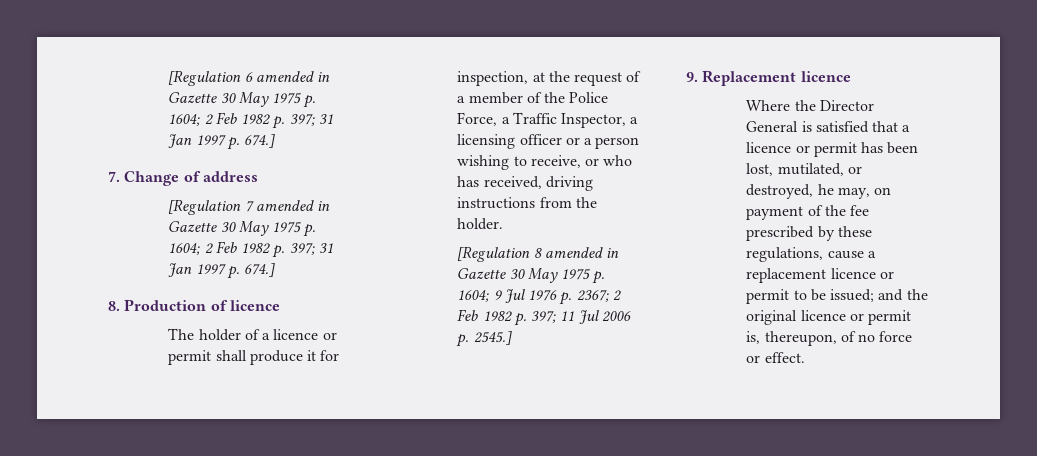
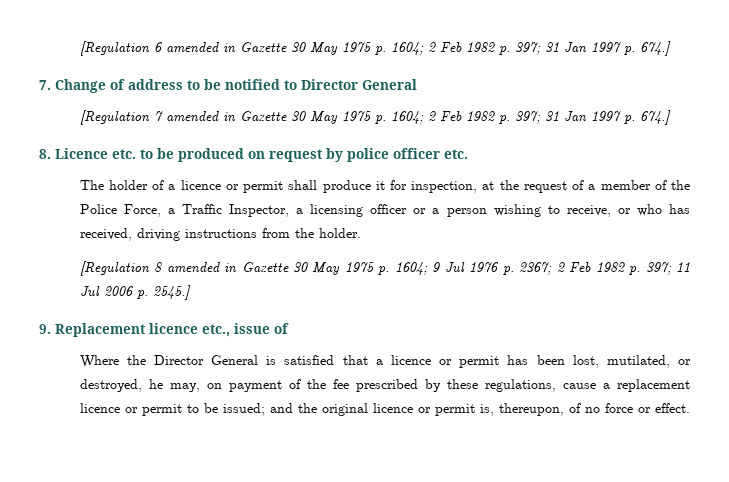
- 7. Change of address
+ 7. Change of address to be notified to Director General
- 8. Production of licence
+ 8. Licence etc. to be produced on request by police officer etc.
- 9. Replacement licence
+ 9. Replacement licence etc., issue of

